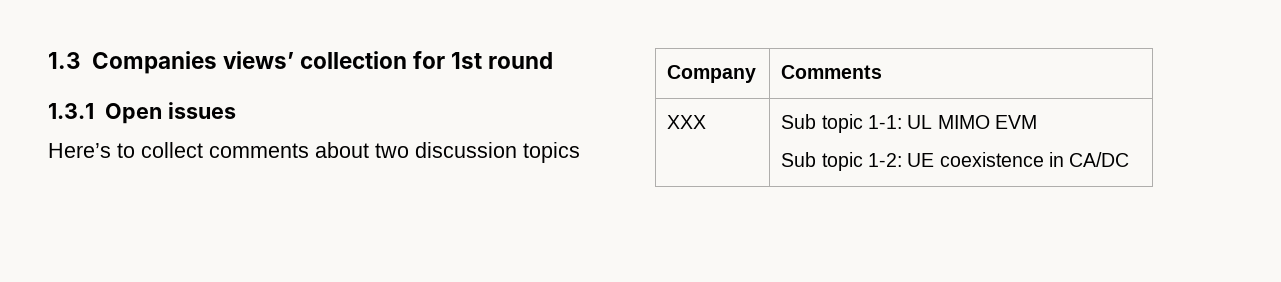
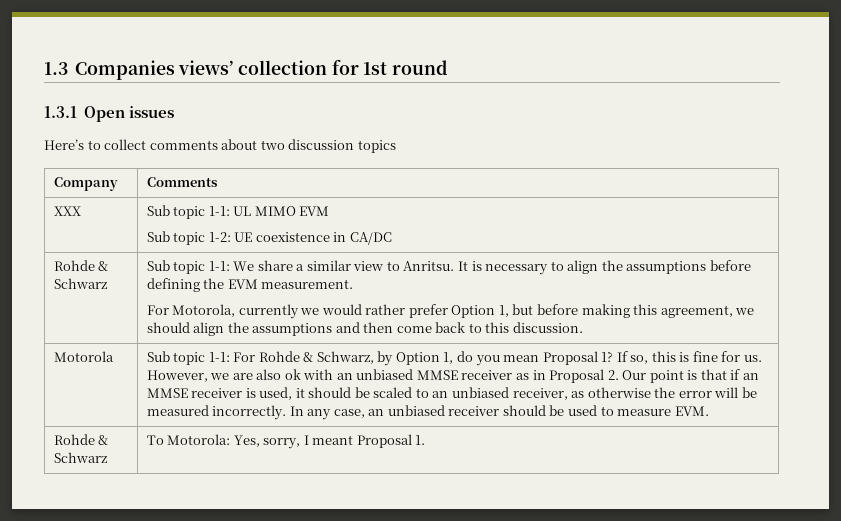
+ Rohde & Schwarz | Sub topic 1-1: We share a similar view to Anritsu. It is necessary to align the assumptions before defining the EVM measurement.
+ For Motorola, currently we would rather prefer Option 1, but before making this agreement, we should align the assumptions and then come back to this discussion.
+ Motorola | Sub topic 1-1: For Rohde & Schwarz, by Option 1, do you mean Proposal 1? If so, this is fine for us. However, we are also ok with an unbiased MMSE receiver as in Proposal 2. Our point is that if an MMSE receiver is used, it should be scaled to an unbiased receiver, as otherwise the error will be measured incorrectly. In any case, an unbiased receiver should be used to measure EVM.
+ Rohde & Schwarz | To Motorola: Yes, sorry, I meant Proposal 1.

